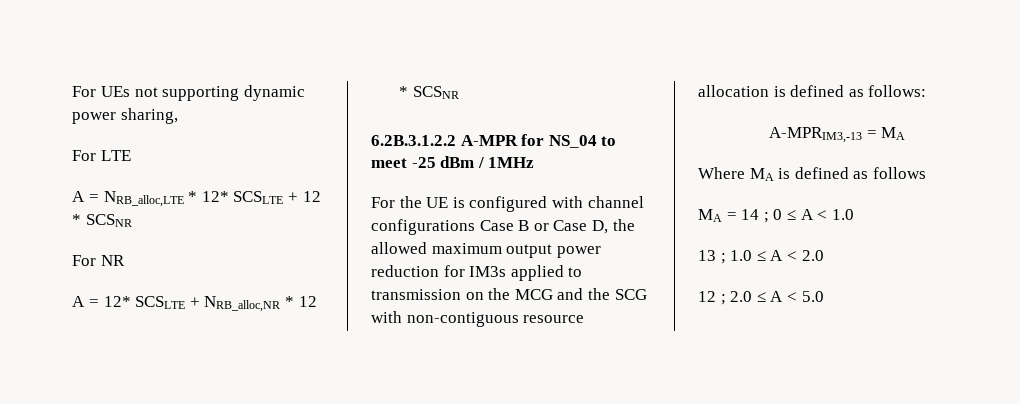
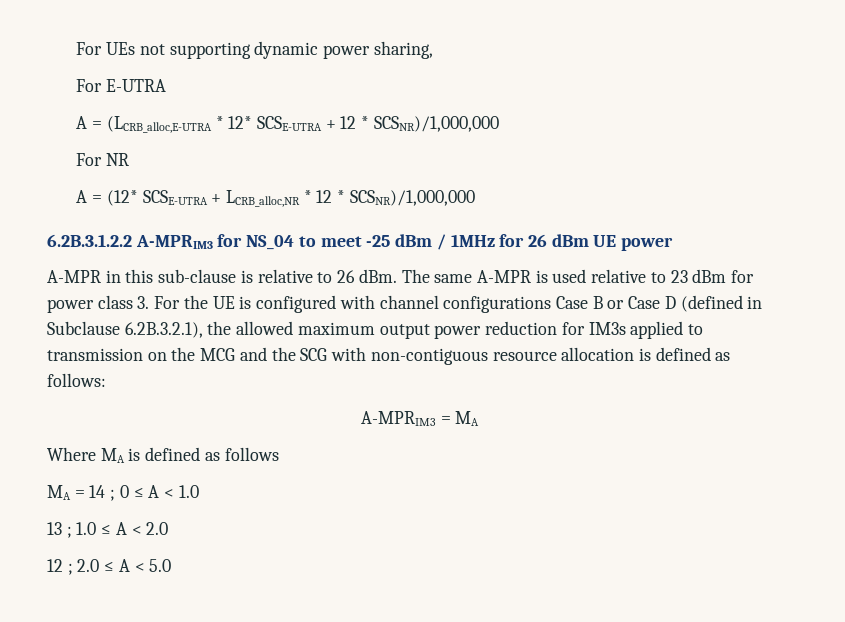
- For LTE
- A = NRB_alloc,LTE * 12* SCSLTE + 12 * SCSNR
+ For E-UTRA
+ A = (LCRB_alloc,E-UTRA * 12* SCSE-UTRA + 12 * SCSNR)/1,000,000
- A = 12* SCSLTE + NRB_alloc,NR * 12 * SCSNR
+ A = (12* SCSE-UTRA + LCRB_alloc,NR * 12 * SCSNR)/1,000,000
- 6.2B.3.1.2.2 A-MPR for NS_04 to meet -25 dBm / 1MHz
- For the UE is configured with channel configurations Case B or Case D, the allowed maximum output power reduction for IM3s applied to transmission on the MCG and the SCG with non-contiguous resource allocation is defined as follows:
+ 6.2B.3.1.2.2 A-MPRIM3 for NS_04 to meet -25 dBm / 1MHz for 26 dBm UE power
+ A-MPR in this sub-clause is relative to 26 dBm. The same A-MPR is used relative to 23 dBm for power class 3. For the UE is configured with channel configurations Case B or Case D (defined in Subclause 6.2B.3.2.1), the allowed maximum output power reduction for IM3s applied to transmission on the MCG and the SCG with non-contiguous resource allocation is defined as follows:
- A-MPRIM3,-13 = MA
+ A-MPRIM3 = MA

